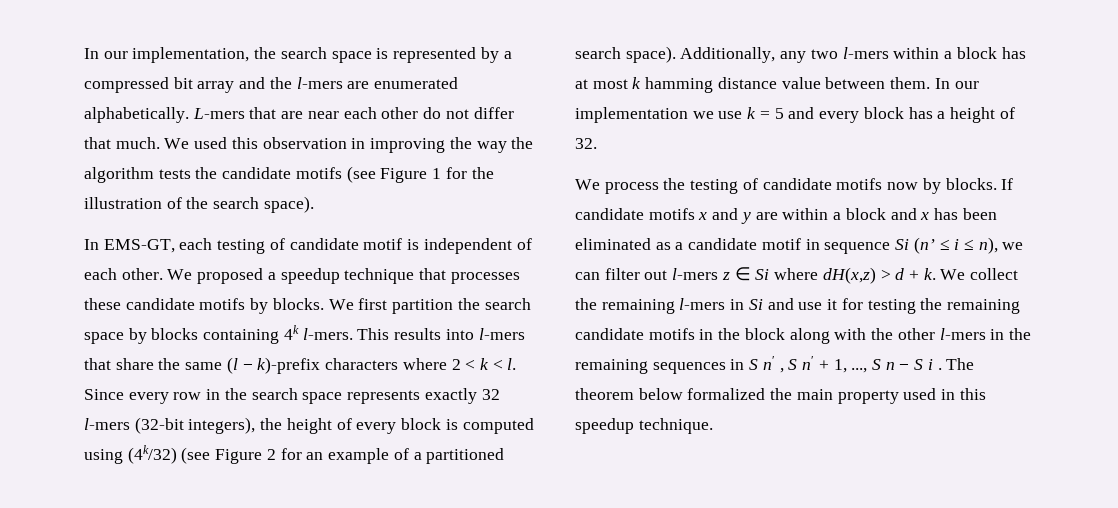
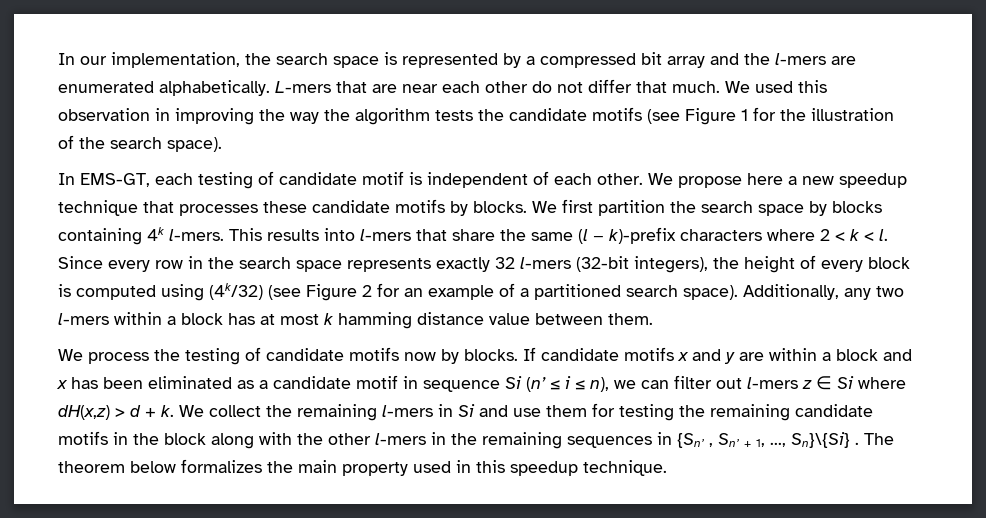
- We proposed a speedup technique that processes these candidate motifs by blocks.
+ We propose here a new speedup technique that processes these candidate motifs by blocks.
- In our implementation we use k = 5 and every block has a height of 32.
- We collect the remaining l-mers in Si and use it for testing the remaining candidate motifs in the block along with the other l-mers in the remaining sequences in S n′ , S n′ + 1, ..., S n − S i .
+ We collect the remaining l-mers in Si and use them for testing the remaining candidate motifs in the block along with the other l-mers in the remaining sequences in {Sn’ , Sn’ + 1, ..., Sn}\{Si} .
- The theorem below formalized the main property used in this speedup technique.
+ The theorem below formalizes the main property used in this speedup technique.

